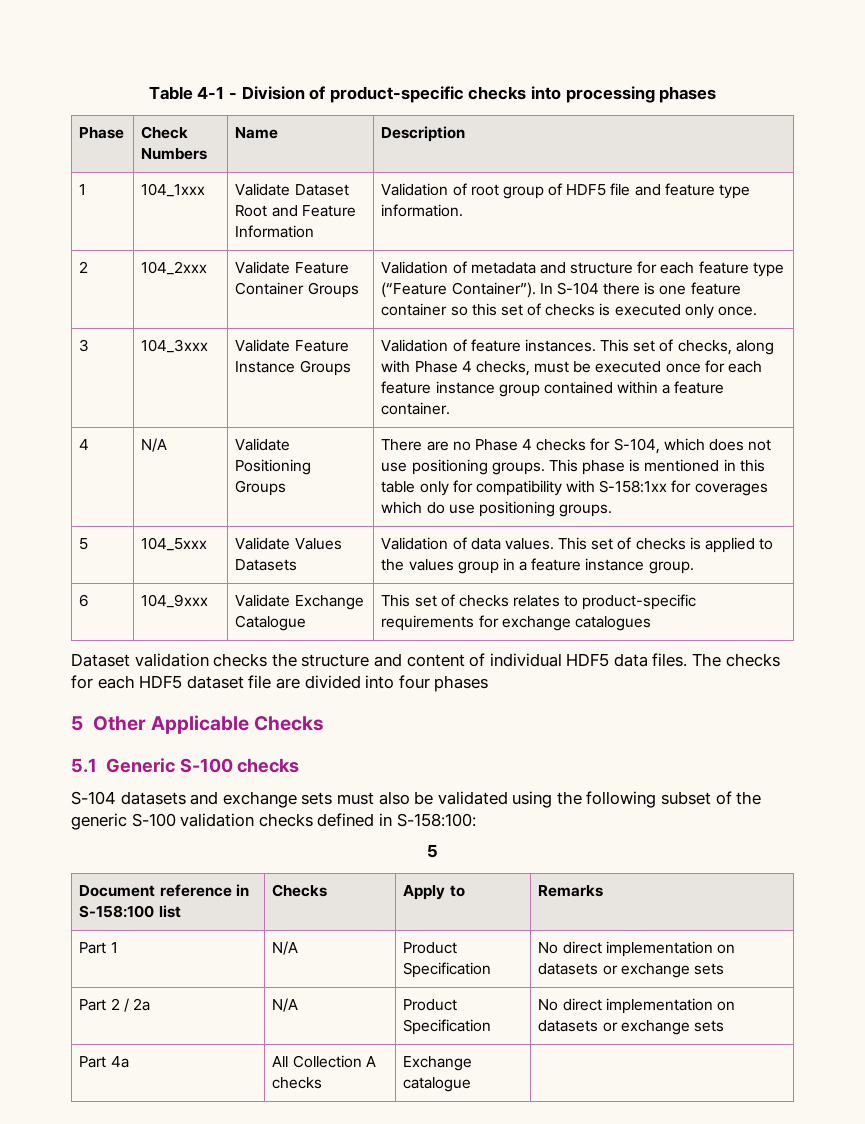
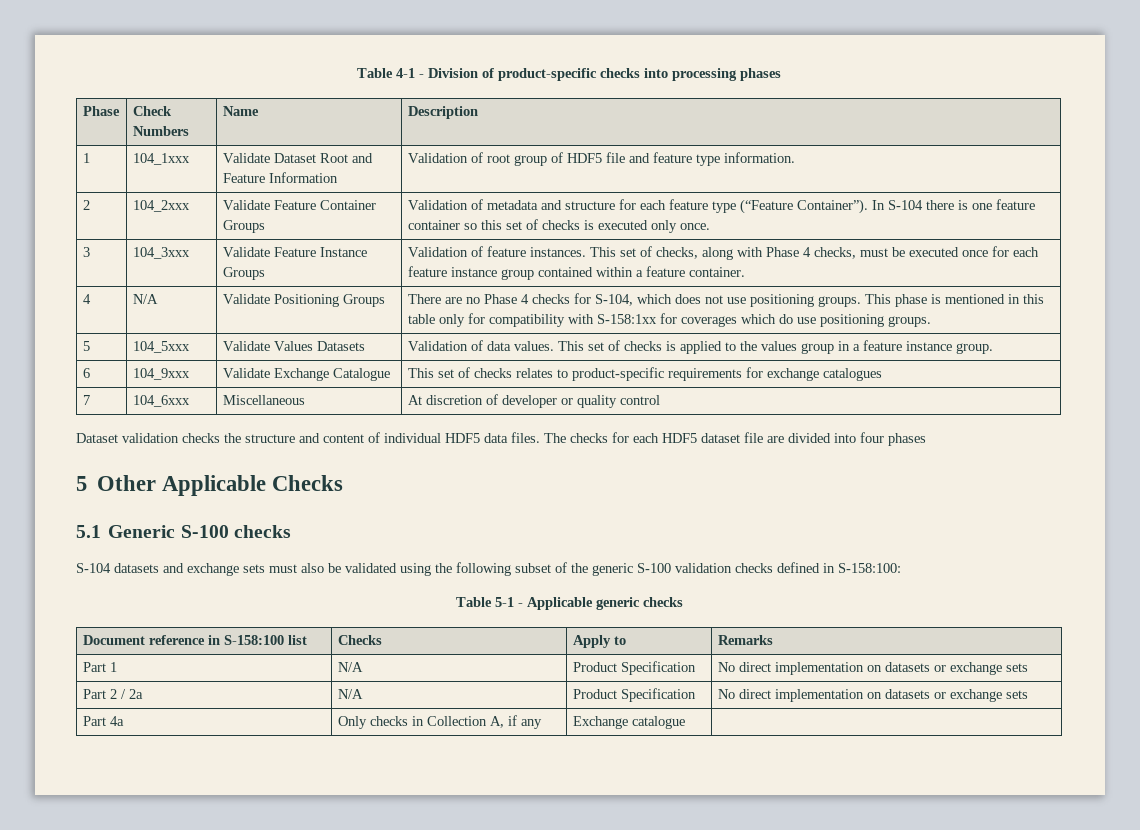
+ 7 | 104_6xxx | Miscellaneous | At discretion of developer or quality control
  S-104 datasets and exchange sets must also be validated using the following subset of the generic S-100 validation checks defined in S-158:100:
- 5
+ Table 5-1 - Applicable generic checks
- Part 4a | All Collection A checks | Exchange catalogue |
+ Part 4a | Only checks in Collection A, if any | Exchange catalogue |

